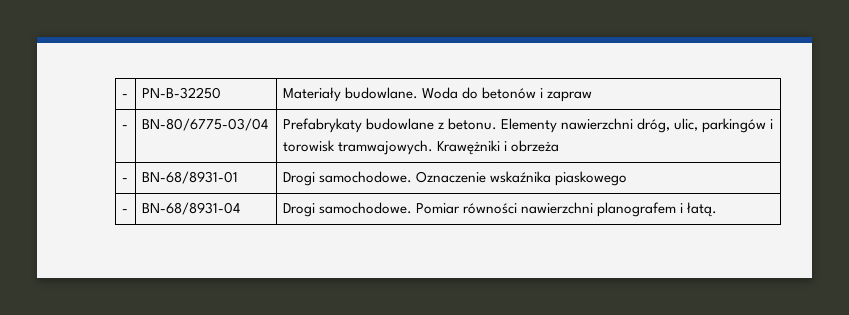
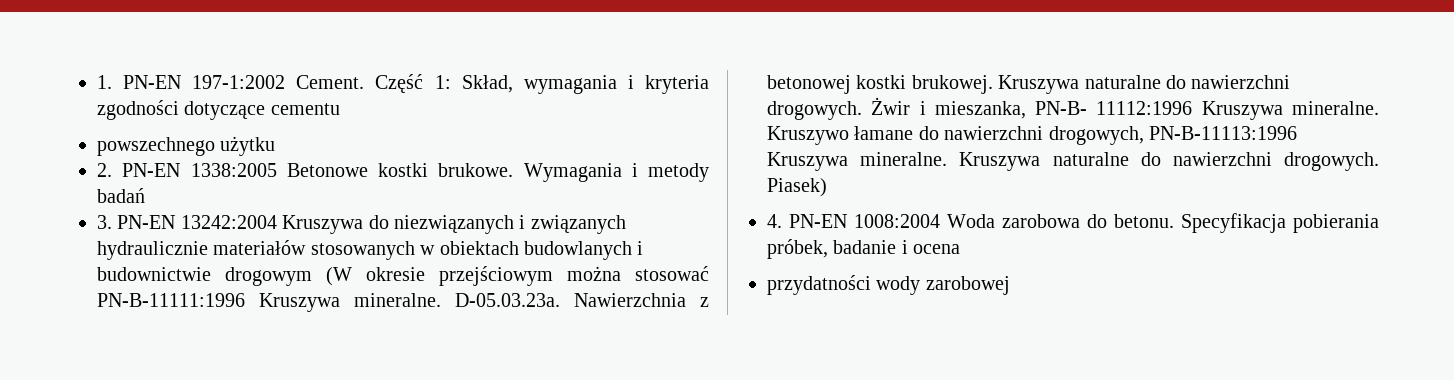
- - | PN-B-32250 | Materiały budowlane. Woda do betonów i zapraw
- - | BN-80/6775-03/04 | Prefabrykaty budowlane z betonu. Elementy nawierzchni dróg, ulic, parkingów i torowisk tramwajowych. Krawężniki i obrzeża
- - | BN-68/8931-01 | Drogi samochodowe. Oznaczenie wskaźnika piaskowego
- - | BN-68/8931-04 | Drogi samochodowe. Pomiar równości nawierzchni planografem i łatą.
+ 1. PN-EN 197-1:2002 Cement. Część 1: Skład, wymagania i kryteria zgodności dotyczące cementu
+ powszechnego użytku
+ 2. PN-EN 1338:2005 Betonowe kostki brukowe. Wymagania i metody badań
+ 3. PN-EN 13242:2004 Kruszywa do niezwiązanych i związanych hydraulicznie materiałów stosowanych w obiektach budowlanych i budownictwie drogowym (W okresie przejściowym można stosować PN-B-11111:1996 Kruszywa mineralne. D-05.03.23a. Nawierzchnia z betonowej kostki brukowej. Kruszywa naturalne do nawierzchni drogowych. Żwir i mieszanka, PN-B- 11112:1996 Kruszywa mineralne. Kruszywo łamane do nawierzchni drogowych, PN-B-11113:1996 Kruszywa mineralne. Kruszywa naturalne do nawierzchni drogowych. Piasek)
+ 4. PN-EN 1008:2004 Woda zarobowa do betonu. Specyfikacja pobierania próbek, badanie i ocena
+ przydatności wody zarobowej

